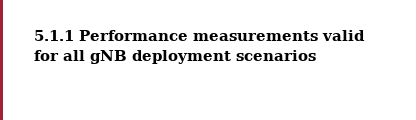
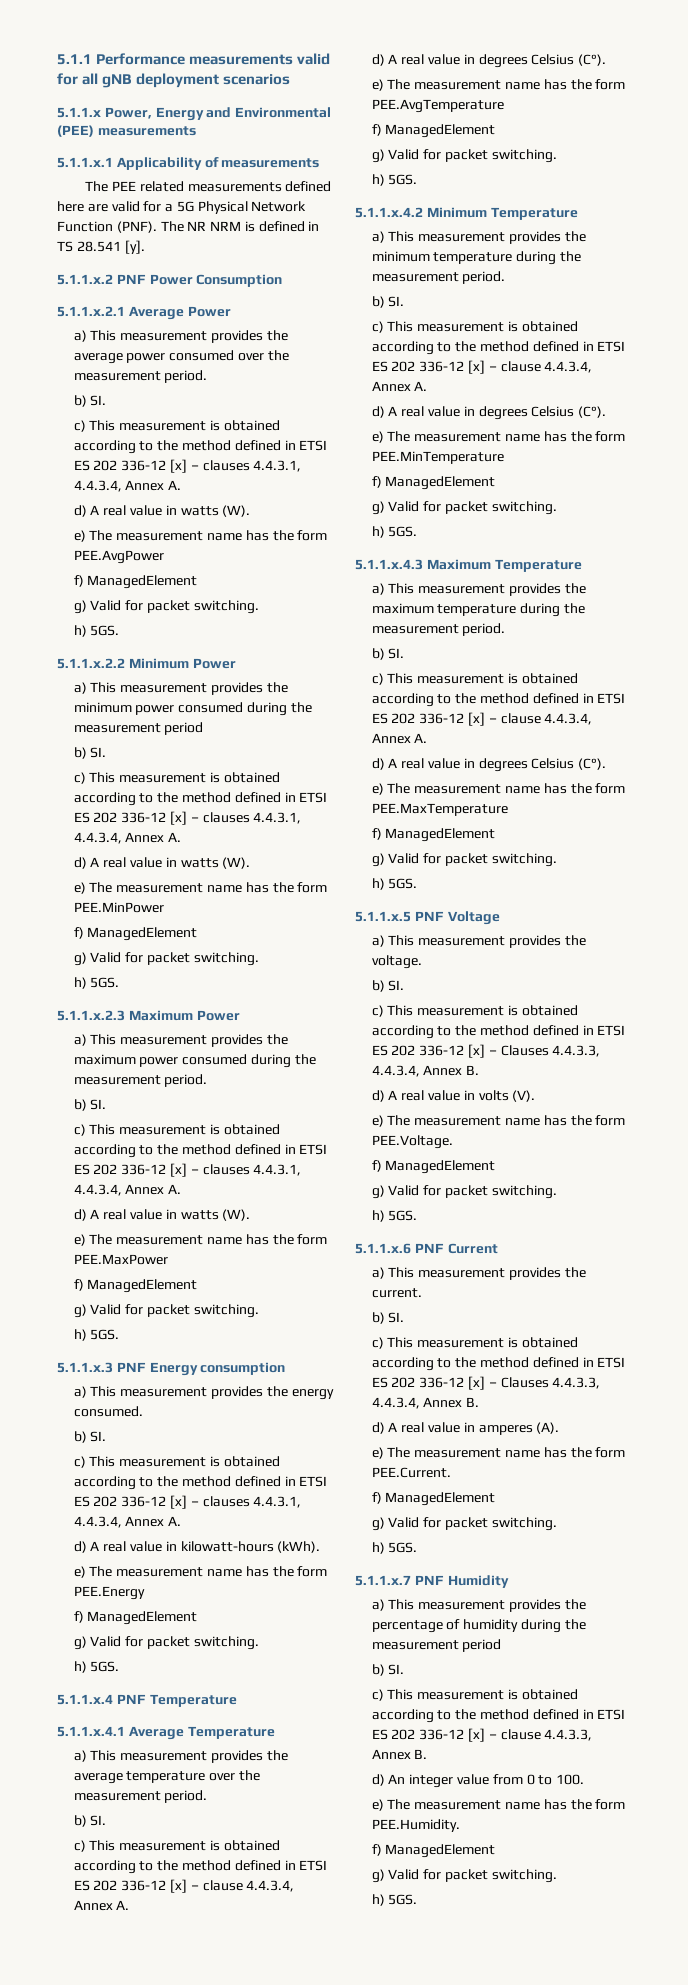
+ 5.1.1.x Power, Energy and Environmental (PEE) measurements
+ 5.1.1.x.1 Applicability of measurements
+ The PEE related measurements defined here are valid for a 5G Physical Network Function (PNF). The NR NRM is defined in TS 28.541 [y].
+ 5.1.1.x.2 PNF Power Consumption
+ 5.1.1.x.2.1 Average Power
+ a) This measurement provides the average power consumed over the measurement period.
+ b) SI.
+ c) This measurement is obtained according to the method defined in ETSI ES 202 336-12 [x] – clauses 4.4.3.1, 4.4.3.4, Annex A.
+ d) A real value in watts (W).
+ e) The measurement name has the form PEE.AvgPower
+ f) ManagedElement
+ g) Valid for packet switching.
+ h) 5GS.
+ 5.1.1.x.2.2 Minimum Power
+ a) This measurement provides the minimum power consumed during the measurement period
+ b) SI.
+ c) This measurement is obtained according to the method defined in ETSI ES 202 336-12 [x] – clauses 4.4.3.1, 4.4.3.4, Annex A.
+ d) A real value in watts (W).
+ e) The measurement name has the form PEE.MinPower
+ f) ManagedElement
+ g) Valid for packet switching.
+ h) 5GS.
+ 5.1.1.x.2.3 Maximum Power
+ a) This measurement provides the maximum power consumed during the measurement period.
+ b) SI.
+ c) This measurement is obtained according to the method defined in ETSI ES 202 336-12 [x] – clauses 4.4.3.1, 4.4.3.4, Annex A.
+ d) A real value in watts (W).
+ e) The measurement name has the form PEE.MaxPower
+ f) ManagedElement
+ g) Valid for packet switching.
+ h) 5GS.
+ 5.1.1.x.3 PNF Energy consumption
+ a) This measurement provides the energy consumed.
+ b) SI.
+ c) This measurement is obtained according to the method defined in ETSI ES 202 336-12 [x] – clauses 4.4.3.1, 4.4.3.4, Annex A.
+ d) A real value in kilowatt-hours (kWh).
+ e) The measurement name has the form PEE.Energy
+ f) ManagedElement
+ g) Valid for packet switching.
+ h) 5GS.
+ 5.1.1.x.4 PNF Temperature
+ 5.1.1.x.4.1 Average Temperature
+ a) This measurement provides the average temperature over the measurement period.
+ b) SI.
+ c) This measurement is obtained according to the method defined in ETSI ES 202 336-12 [x] – clause 4.4.3.4, Annex A.
+ d) A real value in degrees Celsius (C°).
+ e) The measurement name has the form PEE.AvgTemperature
+ f) ManagedElement
+ g) Valid for packet switching.
+ h) 5GS.
+ 5.1.1.x.4.2 Minimum Temperature
+ a) This measurement provides the minimum temperature during the measurement period.
+ b) SI.
+ c) This measurement is obtained according to the method defined in ETSI ES 202 336-12 [x] – clause 4.4.3.4, Annex A.
+ d) A real value in degrees Celsius (C°).
+ e) The measurement name has the form PEE.MinTemperature
+ f) ManagedElement
+ g) Valid for packet switching.
+ h) 5GS.
+ 5.1.1.x.4.3 Maximum Temperature
+ a) This measurement provides the maximum temperature during the measurement period.
+ b) SI.
+ c) This measurement is obtained according to the method defined in ETSI ES 202 336-12 [x] – clause 4.4.3.4, Annex A.
+ d) A real value in degrees Celsius (C°).
+ e) The measurement name has the form PEE.MaxTemperature
+ f) ManagedElement
+ g) Valid for packet switching.
+ h) 5GS.
+ 5.1.1.x.5 PNF Voltage
+ a) This measurement provides the voltage.
+ b) SI.
+ c) This measurement is obtained according to the method defined in ETSI ES 202 336-12 [x] – Clauses 4.4.3.3, 4.4.3.4, Annex B.
+ d) A real value in volts (V).
+ e) The measurement name has the form PEE.Voltage.
+ f) ManagedElement
+ g) Valid for packet switching.
+ h) 5GS.
+ 5.1.1.x.6 PNF Current
+ a) This measurement provides the current.
+ b) SI.
+ c) This measurement is obtained according to the method defined in ETSI ES 202 336-12 [x] – Clauses 4.4.3.3, 4.4.3.4, Annex B.
+ d) A real value in amperes (A).
+ e) The measurement name has the form PEE.Current.
+ f) ManagedElement
+ g) Valid for packet switching.
+ h) 5GS.
+ 5.1.1.x.7 PNF Humidity
+ a) This measurement provides the percentage of humidity during the measurement period
+ b) SI.
+ c) This measurement is obtained according to the method defined in ETSI ES 202 336-12 [x] – clause 4.4.3.3, Annex B.
+ d) An integer value from 0 to 100.
+ e) The measurement name has the form PEE.Humidity.
+ f) ManagedElement
+ g) Valid for packet switching.
+ h) 5GS.

